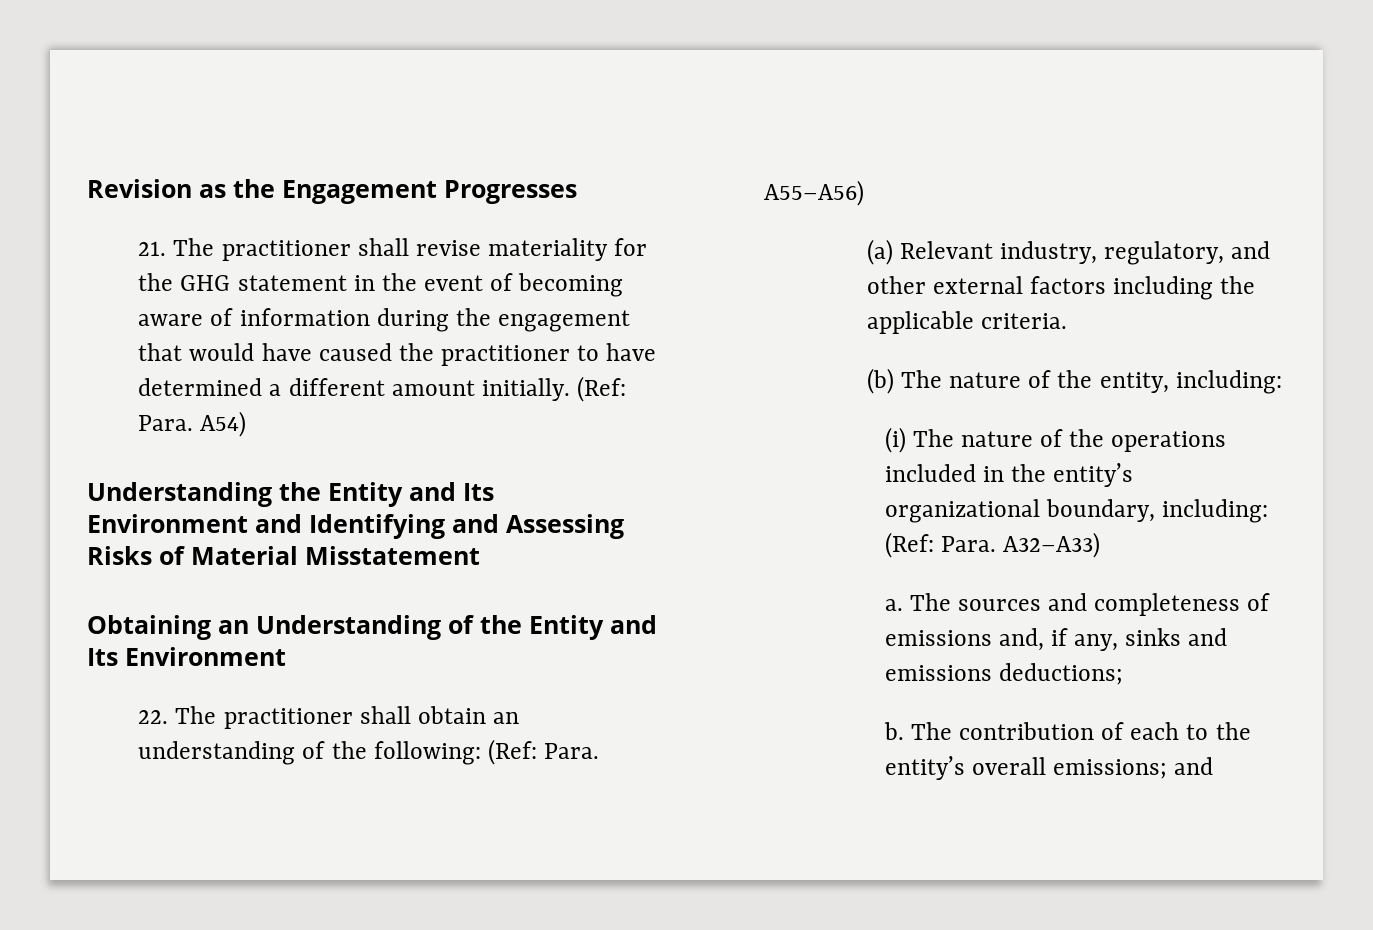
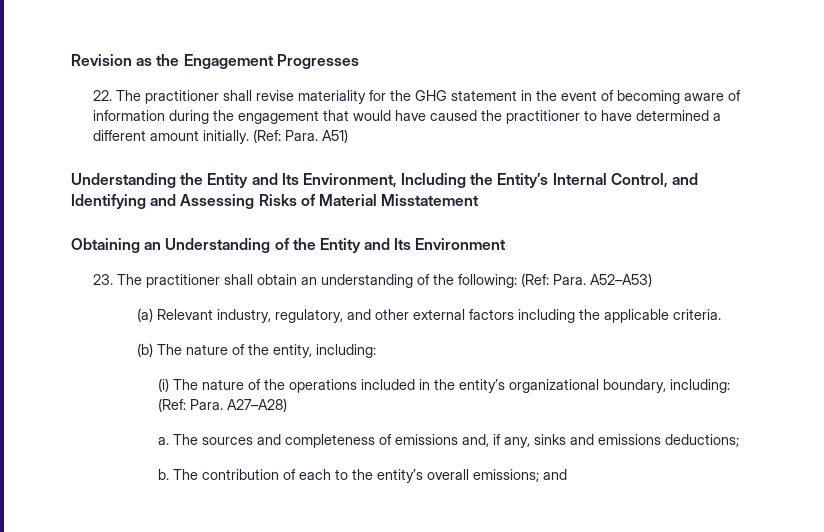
- 21. The practitioner shall revise materiality for the GHG statement in the event of becoming aware of information during the engagement that would have caused the practitioner to have determined a different amount initially.
+ 22. The practitioner shall revise materiality for the GHG statement in the event of becoming aware of information during the engagement that would have caused the practitioner to have determined a different amount initially.
- (Ref: Para. A54)
+ (Ref: Para. A51)
- Understanding the Entity and Its Environment and Identifying and Assessing Risks of Material Misstatement
+ Understanding the Entity and Its Environment, Including the Entity’s Internal Control, and Identifying and Assessing Risks of Material Misstatement
- 22. The practitioner shall obtain an understanding of the following: (Ref: Para. A55–A56)
+ 23. The practitioner shall obtain an understanding of the following: (Ref: Para. A52–A53)
- (i) The nature of the operations included in the entity’s organizational boundary, including: (Ref: Para. A32–A33)
+ (i) The nature of the operations included in the entity’s organizational boundary, including: (Ref: Para. A27–A28)

